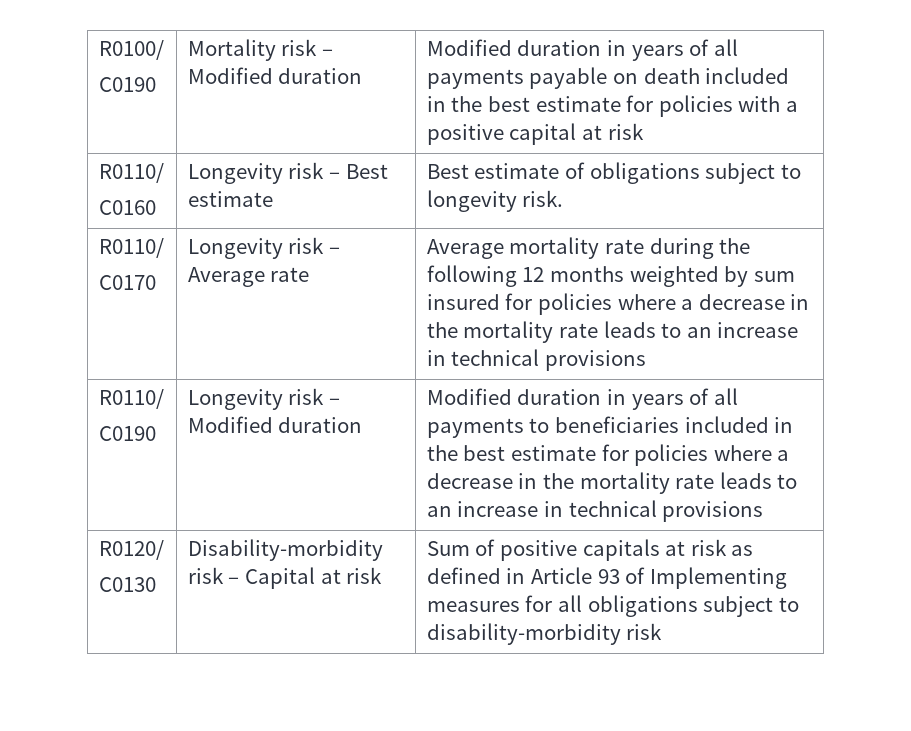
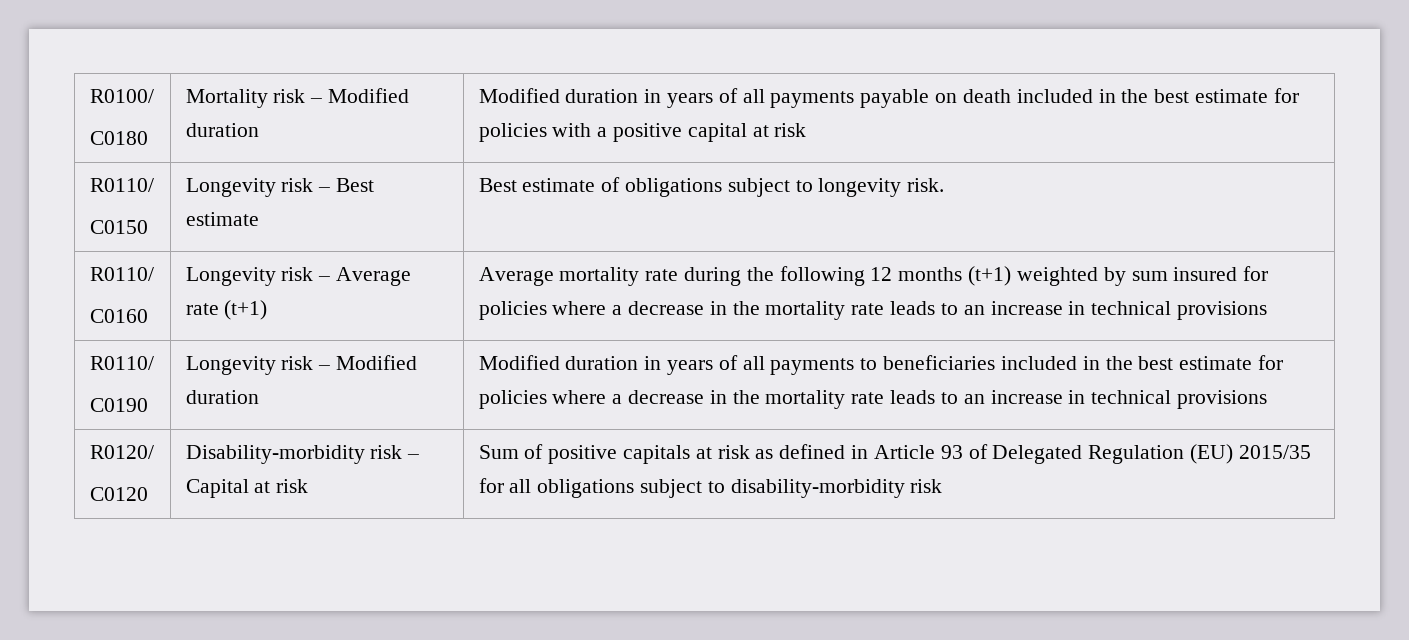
  R0100/
- C0190 | Mortality risk – Modified duration | Modified duration in years of all payments payable on death included in the best estimate for policies with a positive capital at risk
+ C0180 | Mortality risk – Modified duration | Modified duration in years of all payments payable on death included in the best estimate for policies with a positive capital at risk
  R0110/
- C0160 | Longevity risk – Best estimate | Best estimate of obligations subject to longevity risk.
+ C0150 | Longevity risk – Best estimate | Best estimate of obligations subject to longevity risk.
  R0110/
- C0170 | Longevity risk – Average rate | Average mortality rate during the following 12 months weighted by sum insured for policies where a decrease in the mortality rate leads to an increase in technical provisions
+ C0160 | Longevity risk – Average rate (t+1) | Average mortality rate during the following 12 months (t+1) weighted by sum insured for policies where a decrease in the mortality rate leads to an increase in technical provisions
  R0120/
- C0130 | Disability-morbidity risk – Capital at risk | Sum of positive capitals at risk as defined in Article 93 of Implementing measures for all obligations subject to disability-morbidity risk
+ C0120 | Disability-morbidity risk – Capital at risk | Sum of positive capitals at risk as defined in Article 93 of Delegated Regulation (EU) 2015/35 for all obligations subject to disability-morbidity risk

